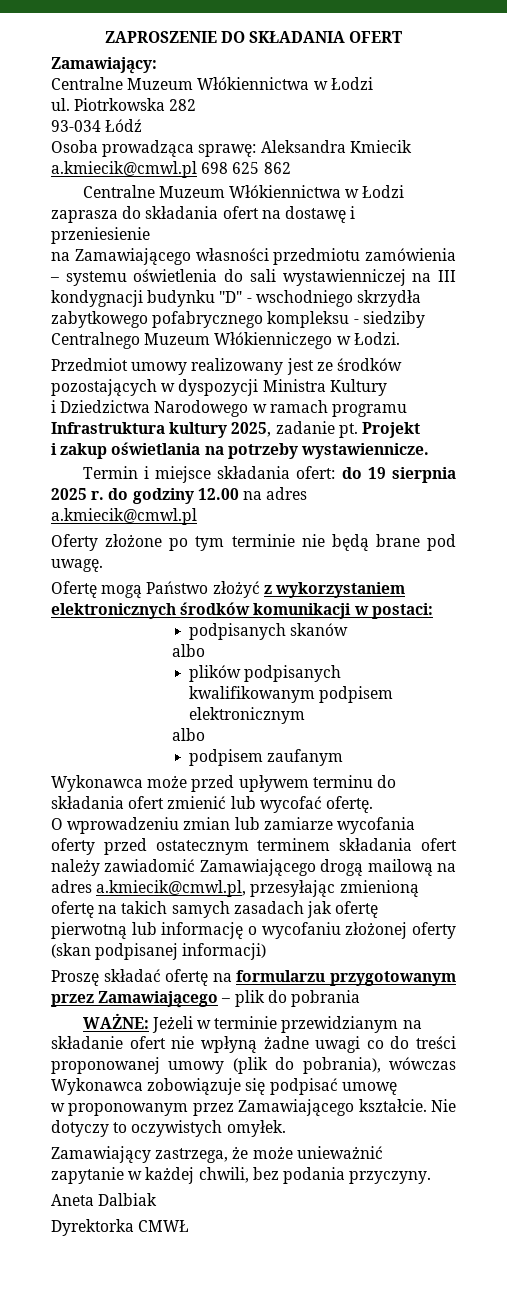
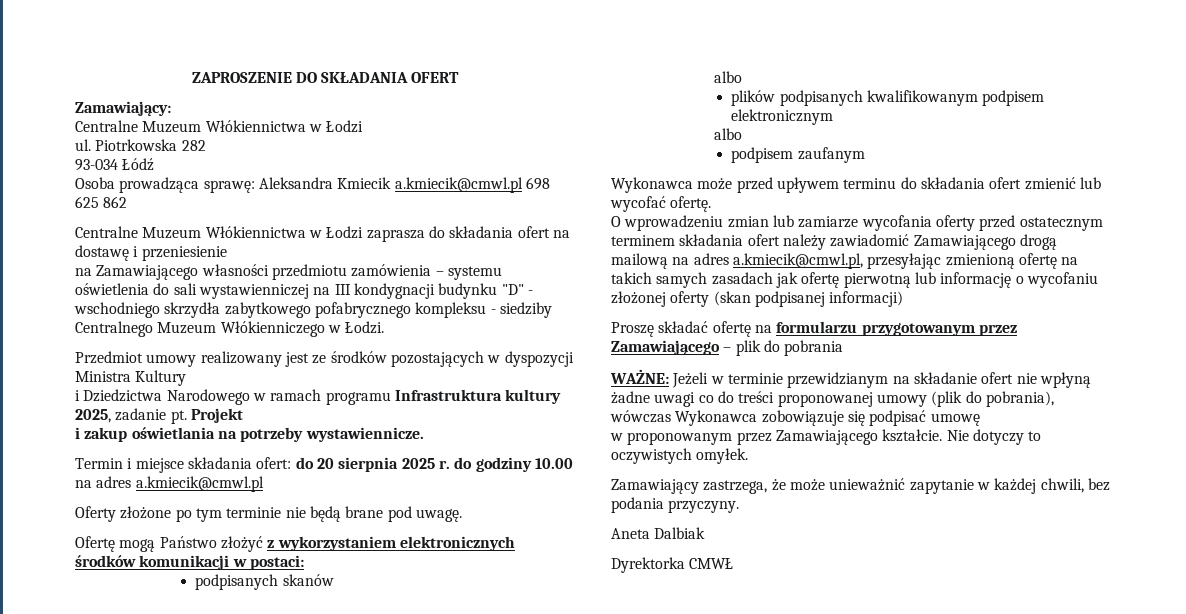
- Termin i miejsce składania ofert: do 19 sierpnia 2025 r. do godziny 12.00 na adres a.kmiecik@cmwl.pl
+ Termin i miejsce składania ofert: do 20 sierpnia 2025 r. do godziny 10.00 na adres a.kmiecik@cmwl.pl

